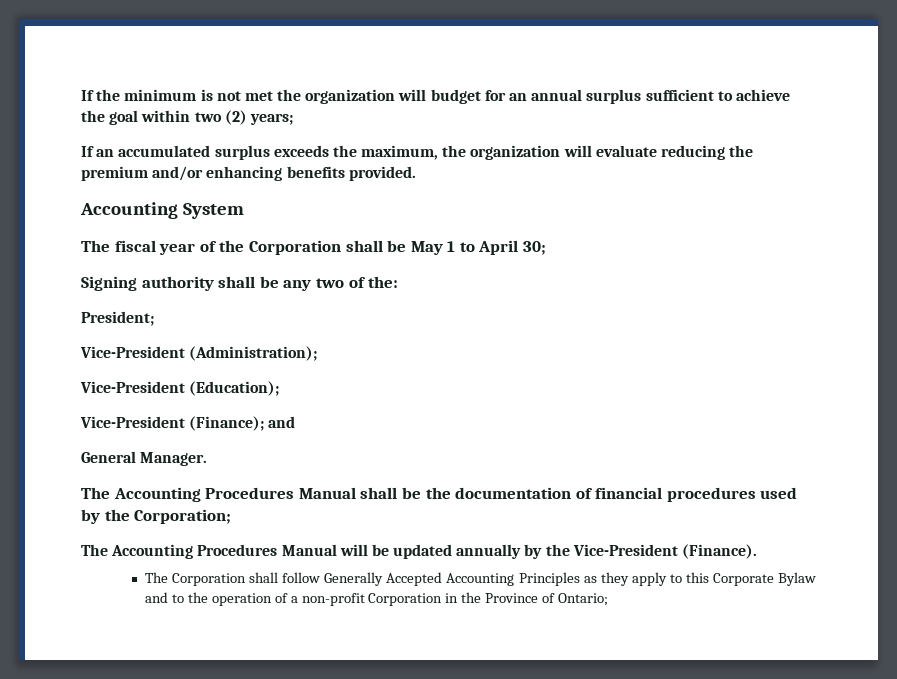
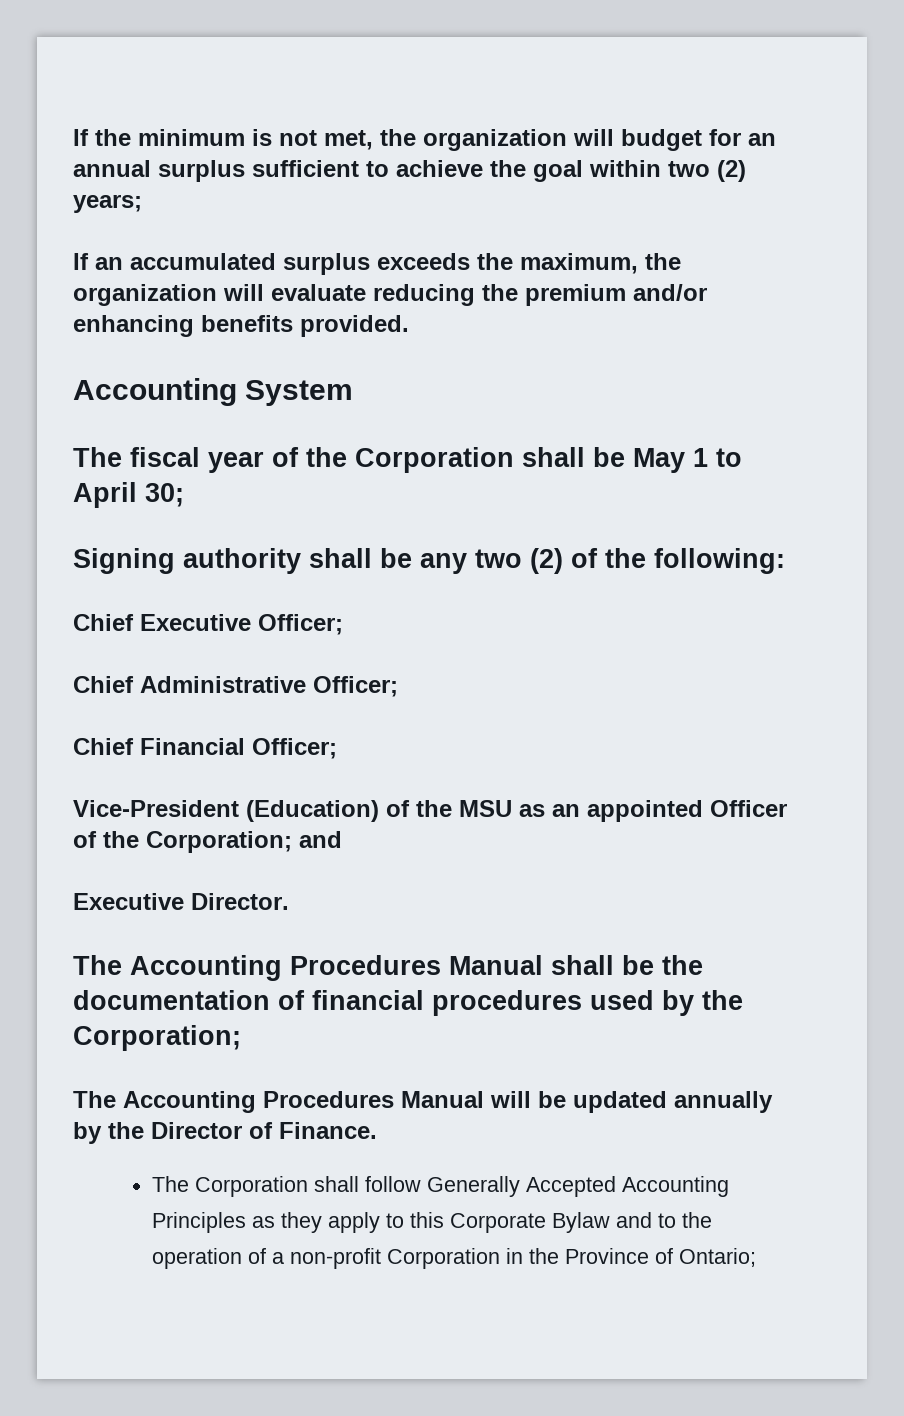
- If the minimum is not met the organization will budget for an annual surplus sufficient to achieve the goal within two (2) years;
+ If the minimum is not met, the organization will budget for an annual surplus sufficient to achieve the goal within two (2) years;
- Signing authority shall be any two of the:
- President;
- Vice-President (Administration);
- Vice-President (Education);
- Vice-President (Finance); and
+ Signing authority shall be any two (2) of the following:
+ Chief Executive Officer;
+ Chief Administrative Officer;
+ Chief Financial Officer;
+ Vice-President (Education) of the MSU as an appointed Officer of the Corporation; and
- General Manager.
+ Executive Director.
- The Accounting Procedures Manual will be updated annually by the Vice-President (Finance).
+ The Accounting Procedures Manual will be updated annually by the Director of Finance.

